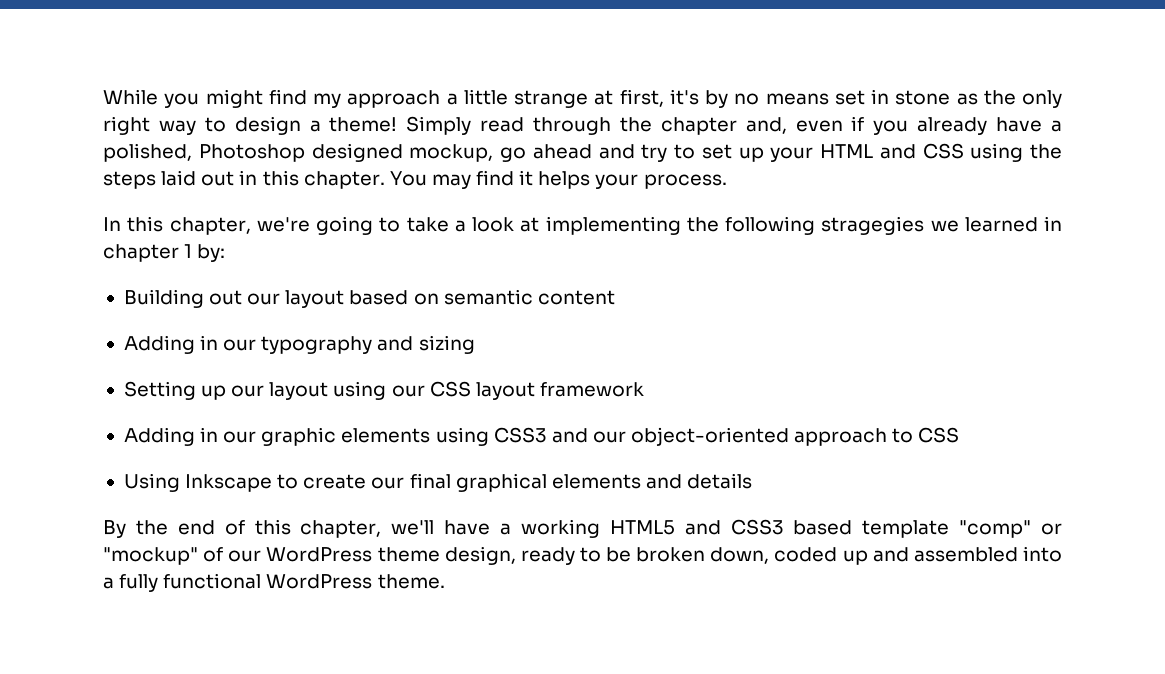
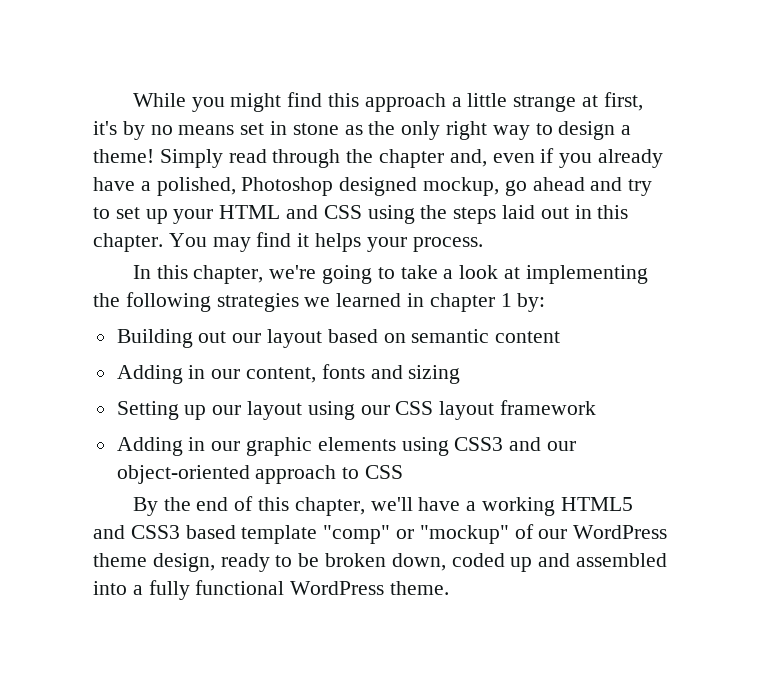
- While you might find my approach a little strange at first, it's by no means set in stone as the only right way to design a theme!
+ While you might find this approach a little strange at first, it's by no means set in stone as the only right way to design a theme!
- In this chapter, we're going to take a look at implementing the following stragegies we learned in chapter 1 by:
+ In this chapter, we're going to take a look at implementing the following strategies we learned in chapter 1 by:
- Adding in our typography and sizing
+ Adding in our content, fonts and sizing
- Using Inkscape to create our final graphical elements and details

